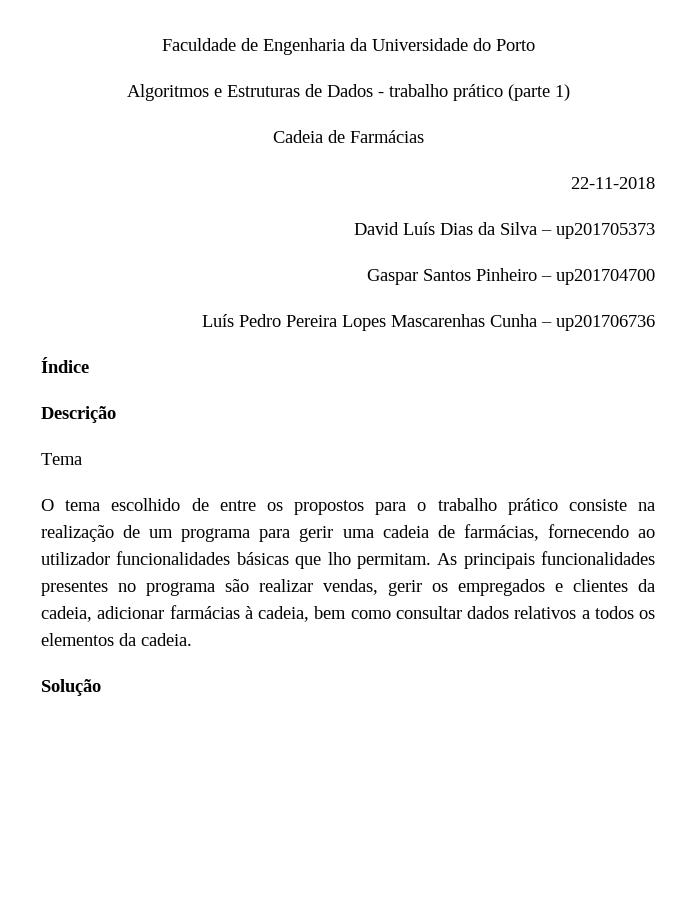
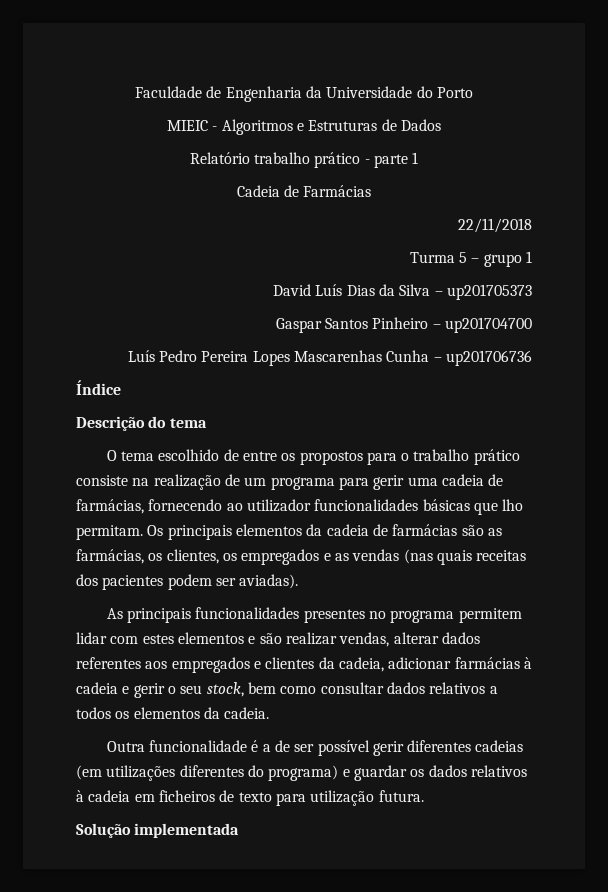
- Algoritmos e Estruturas de Dados - trabalho prático (parte 1)
+ MIEIC - Algoritmos e Estruturas de Dados
+ Relatório trabalho prático - parte 1
- 22-11-2018
+ 22/11/2018
+ Turma 5 – grupo 1
- Descrição
- Tema
+ Descrição do tema
- O tema escolhido de entre os propostos para o trabalho prático consiste na realização de um programa para gerir uma cadeia de farmácias, fornecendo ao utilizador funcionalidades básicas que lho permitam. As principais funcionalidades presentes no programa são realizar vendas, gerir os empregados e clientes da cadeia, adicionar farmácias à cadeia, bem como consultar dados relativos a todos os elementos da cadeia.
+ O tema escolhido de entre os propostos para o trabalho prático consiste na realização de um programa para gerir uma cadeia de farmácias, fornecendo ao utilizador funcionalidades básicas que lho permitam. Os principais elementos da cadeia de farmácias são as farmácias, os clientes, os empregados e as vendas (nas quais receitas dos pacientes podem ser aviadas).
+ As principais funcionalidades presentes no programa permitem lidar com estes elementos e são realizar vendas, alterar dados referentes aos empregados e clientes da cadeia, adicionar farmácias à cadeia e gerir o seu stock, bem como consultar dados relativos a todos os elementos da cadeia.
+ Outra funcionalidade é a de ser possível gerir diferentes cadeias (em utilizações diferentes do programa) e guardar os dados relativos à cadeia em ficheiros de texto para utilização futura.
- Solução
+ Solução implementada

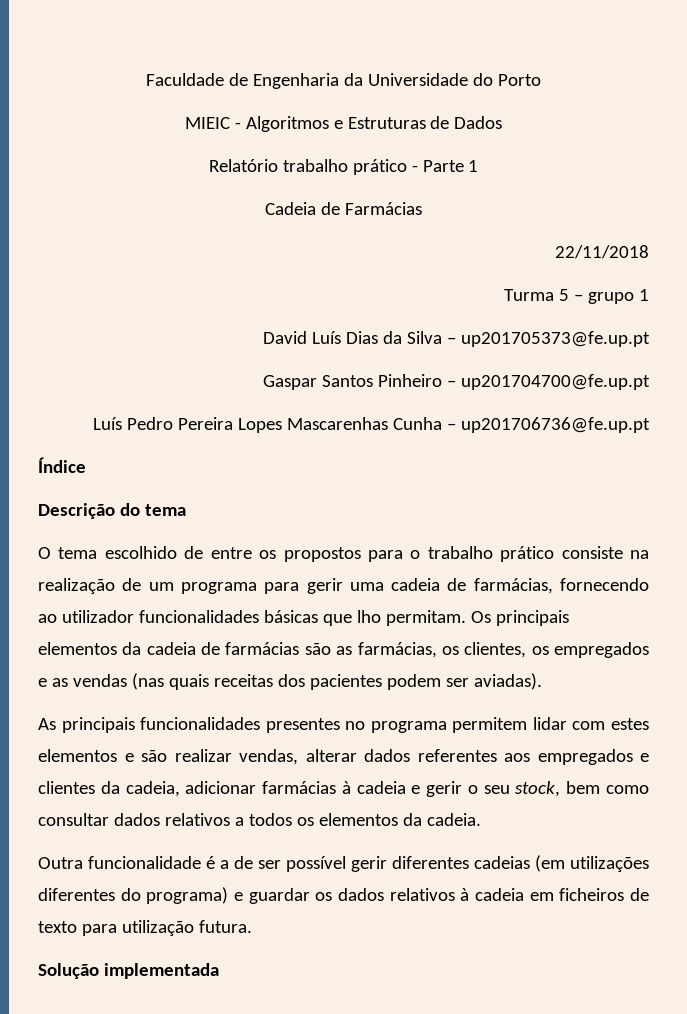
- Relatório trabalho prático - parte 1
+ Relatório trabalho prático - Parte 1
- David Luís Dias da Silva – up201705373
+ David Luís Dias da Silva – up201705373@fe.up.pt
- Gaspar Santos Pinheiro – up201704700
+ Gaspar Santos Pinheiro – up201704700@fe.up.pt
- Luís Pedro Pereira Lopes Mascarenhas Cunha – up201706736
+ Luís Pedro Pereira Lopes Mascarenhas Cunha – up201706736@fe.up.pt

